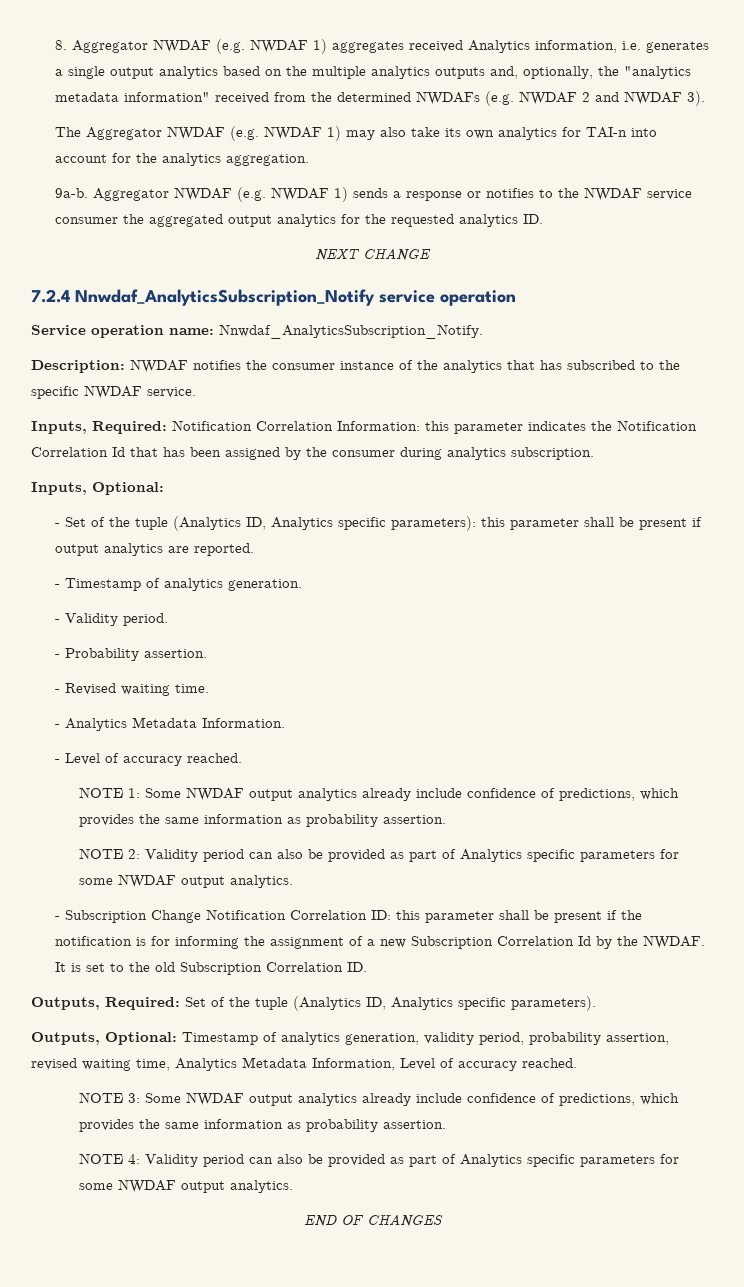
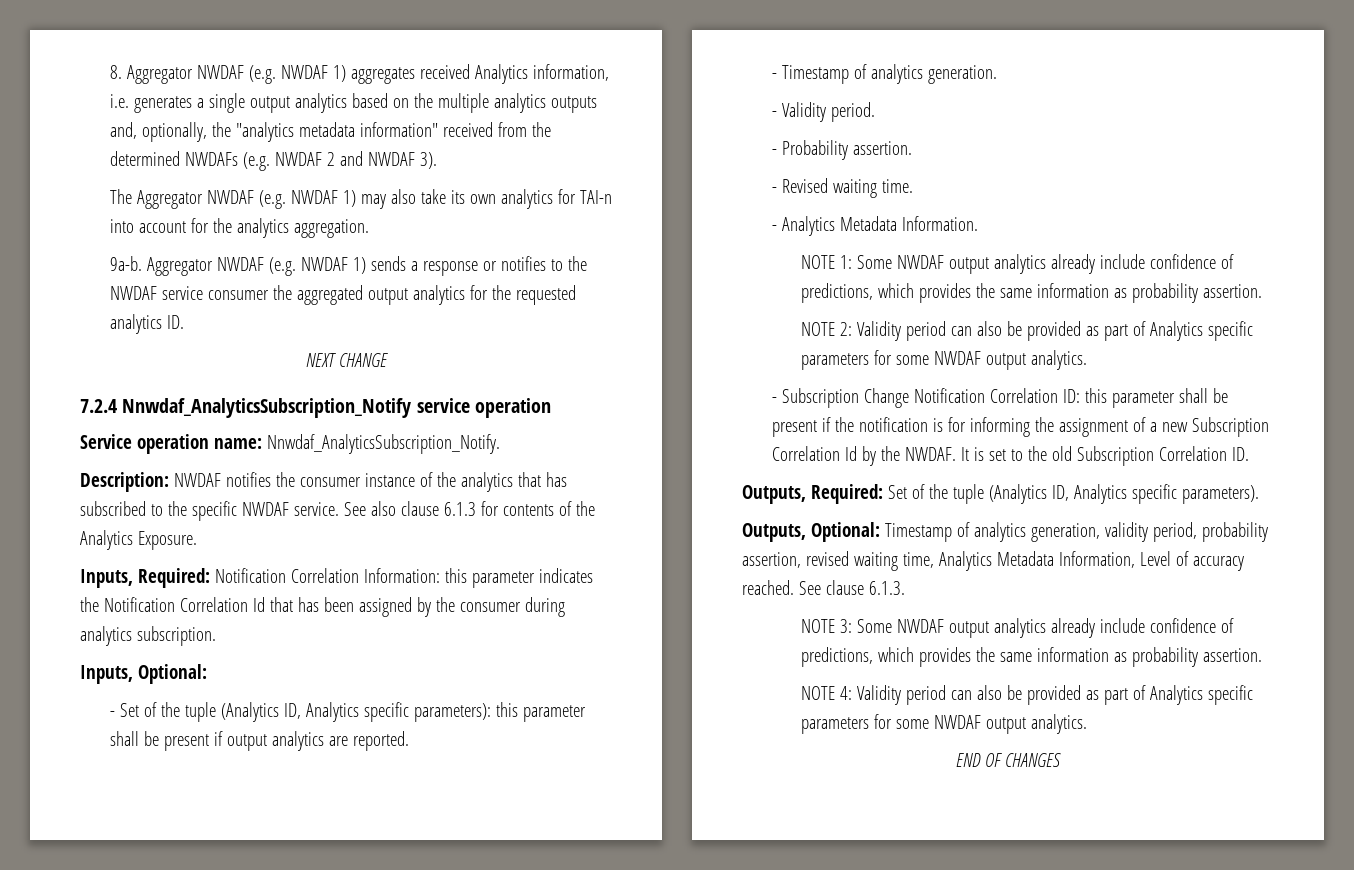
+ See also clause 6.1.3 for contents of the Analytics Exposure.
- - Level of accuracy reached.
+ See clause 6.1.3.

